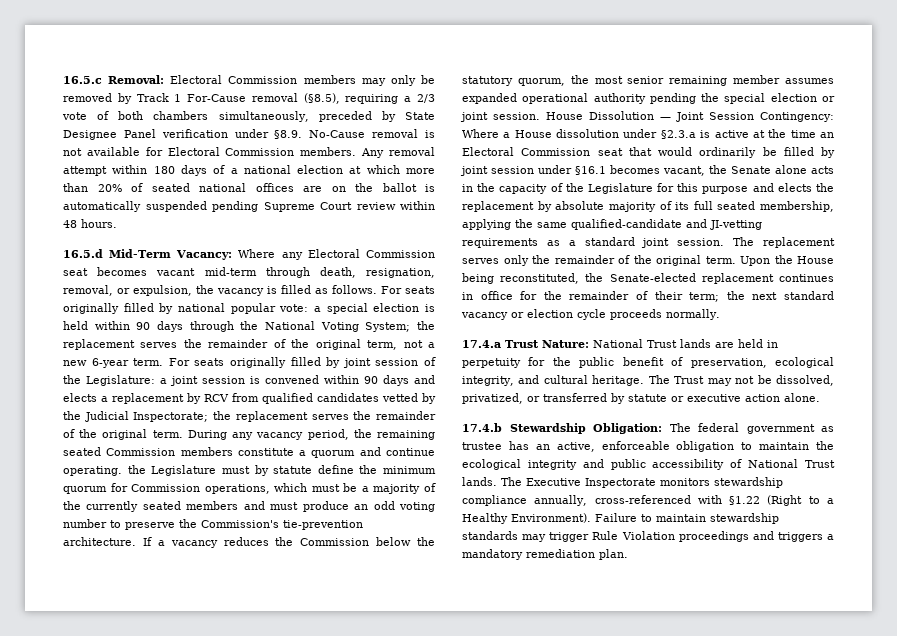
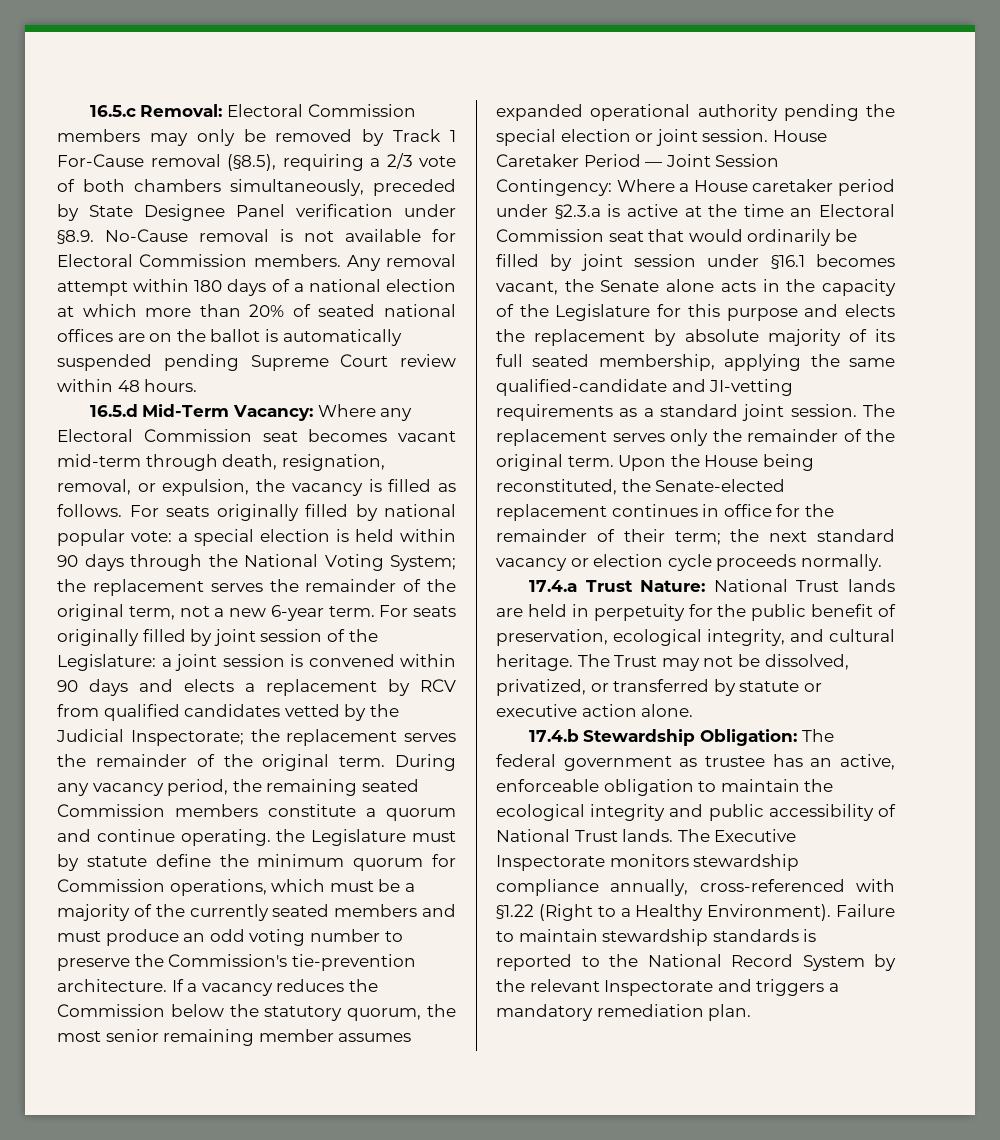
- House Dissolution — Joint Session Contingency:
+ House Caretaker Period — Joint Session Contingency:
- Where a House dissolution under §2.3.a is active at the time an Electoral Commission seat that would ordinarily be filled by joint session under §16.1 becomes vacant, the Senate alone acts in the capacity of the Legislature for this purpose and elects the replacement by absolute majority of its full seated membership, applying the same qualified-candidate and JI-vetting requirements as a standard joint session.
+ Where a House caretaker period under §2.3.a is active at the time an Electoral Commission seat that would ordinarily be filled by joint session under §16.1 becomes vacant, the Senate alone acts in the capacity of the Legislature for this purpose and elects the replacement by absolute majority of its full seated membership, applying the same qualified-candidate and JI-vetting requirements as a standard joint session.
- Failure to maintain stewardship standards may trigger Rule Violation proceedings and triggers a mandatory remediation plan.
+ Failure to maintain stewardship standards is reported to the National Record System by the relevant Inspectorate and triggers a mandatory remediation plan.

